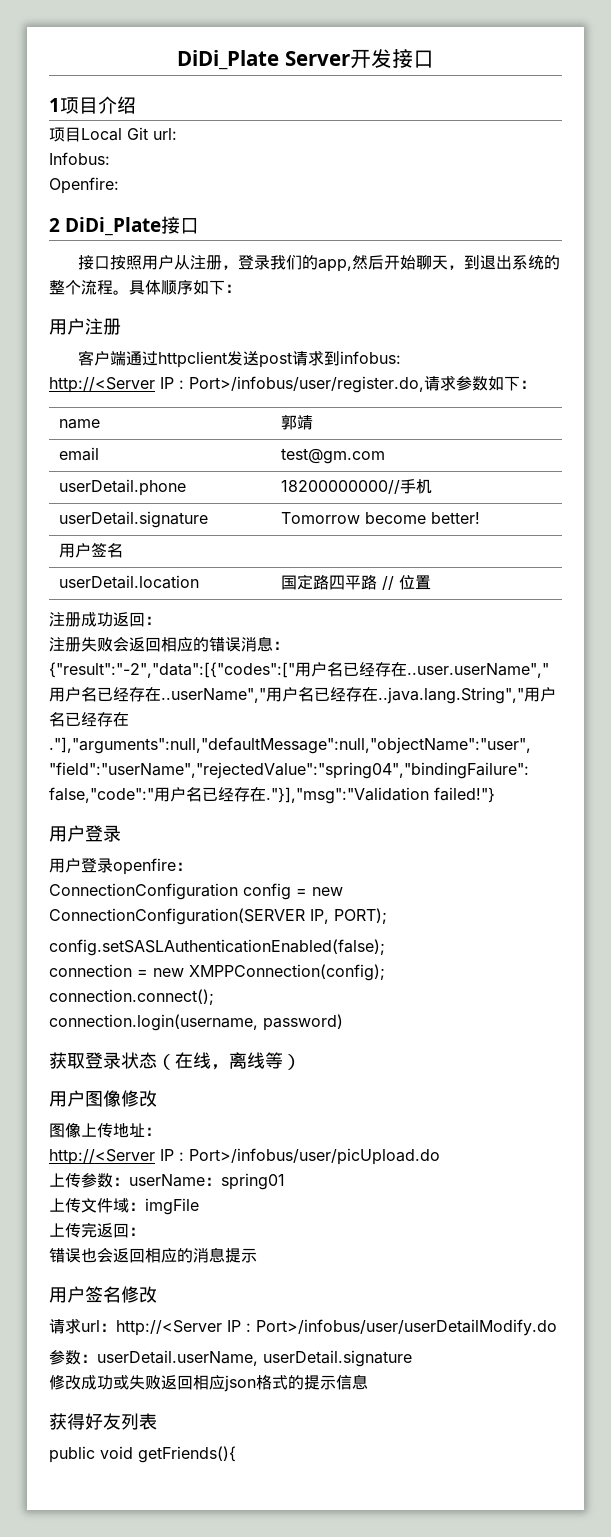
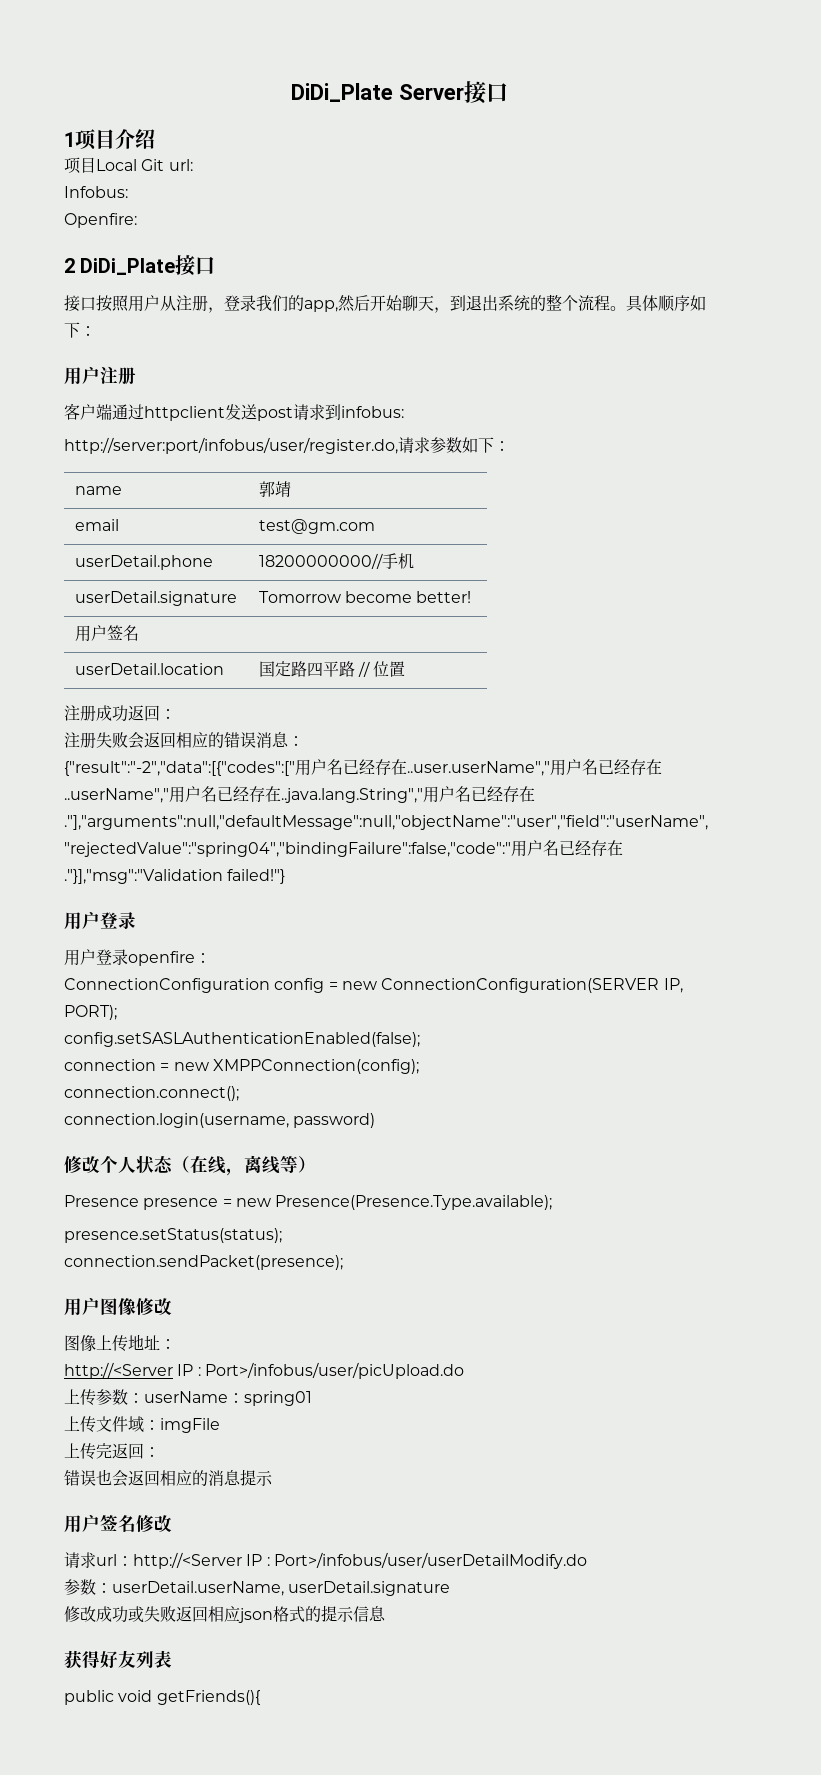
- DiDi_Plate Server开发接口
+ DiDi_Plate Server接口
- http://<Server IP : Port>/infobus/user/register.do,请求参数如下：
+ http://server:port/infobus/user/register.do,请求参数如下：
- 获取登录状态（在线，离线等）
+ 修改个人状态（在线，离线等）
+ Presence presence = new Presence(Presence.Type.available);
+ presence.setStatus(status);
+ connection.sendPacket(presence);

